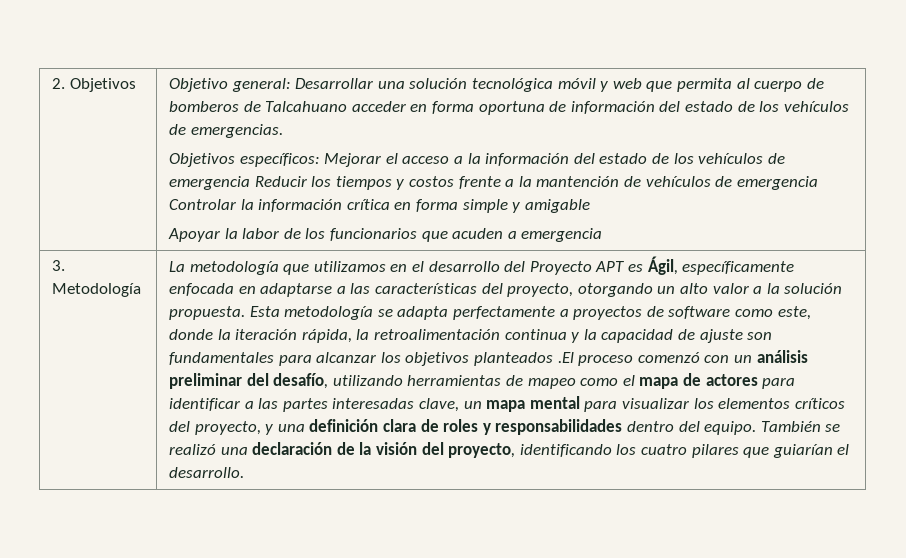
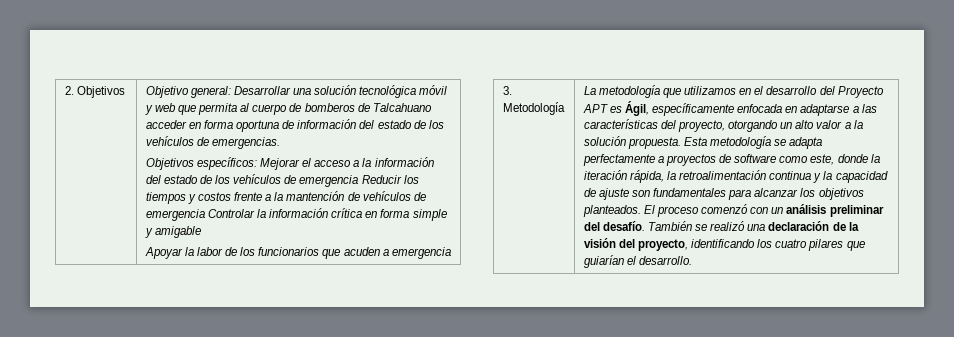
- Esta metodología se adapta perfectamente a proyectos de software como este, donde la iteración rápida, la retroalimentación continua y la capacidad de ajuste son fundamentales para alcanzar los objetivos planteados .El proceso comenzó con un análisis preliminar del desafío, utilizando herramientas de mapeo como el mapa de actores para identificar a las partes interesadas clave, un mapa mental para visualizar los elementos críticos del proyecto, y una definición clara de roles y responsabilidades dentro del equipo.
+ Esta metodología se adapta perfectamente a proyectos de software como este, donde la iteración rápida, la retroalimentación continua y la capacidad de ajuste son fundamentales para alcanzar los objetivos planteados. El proceso comenzó con un análisis preliminar del desafío.

